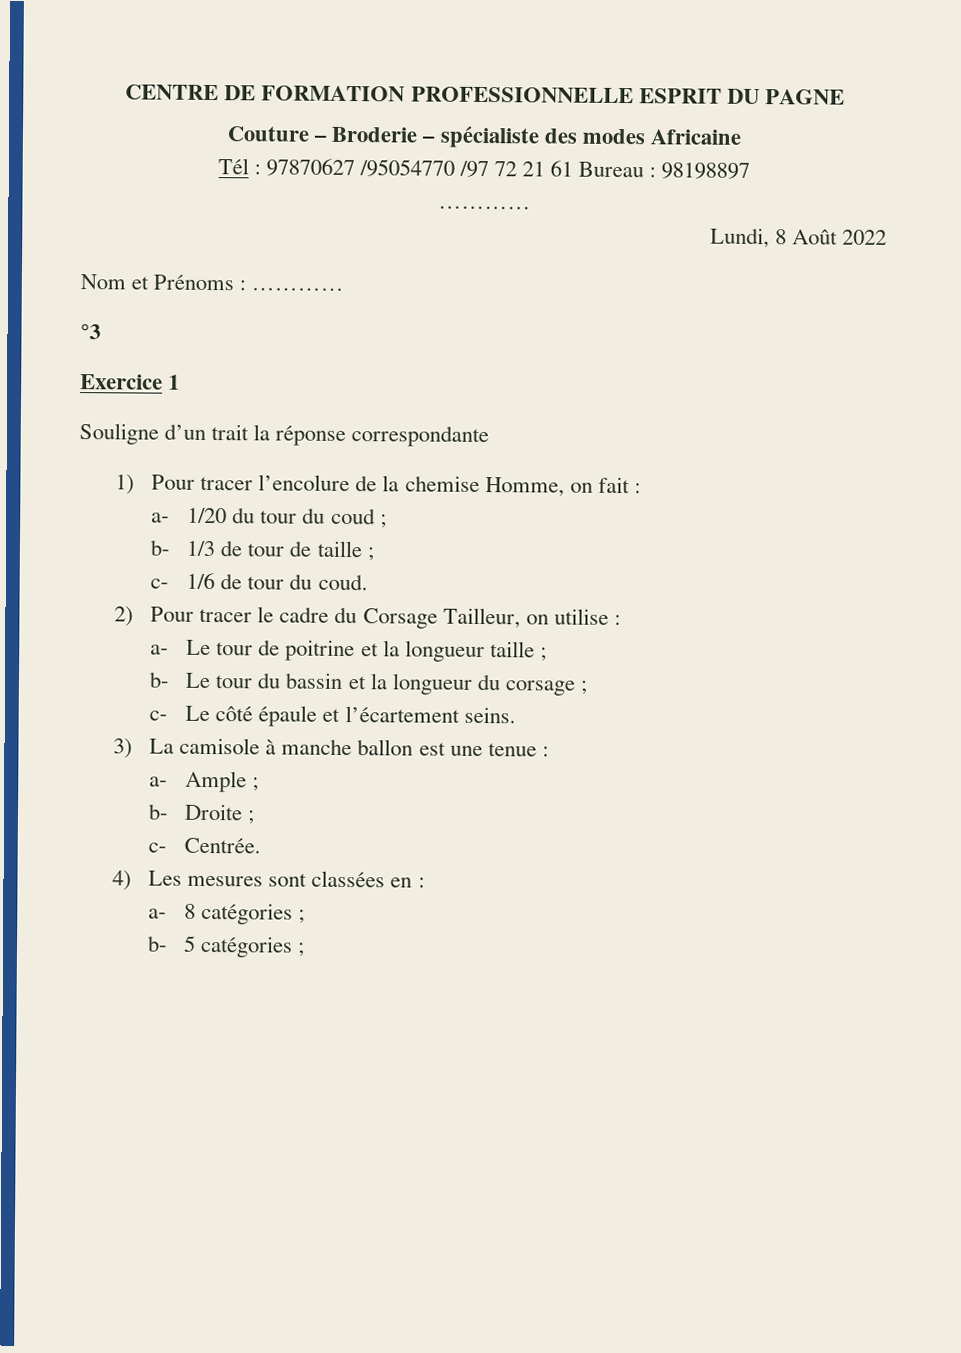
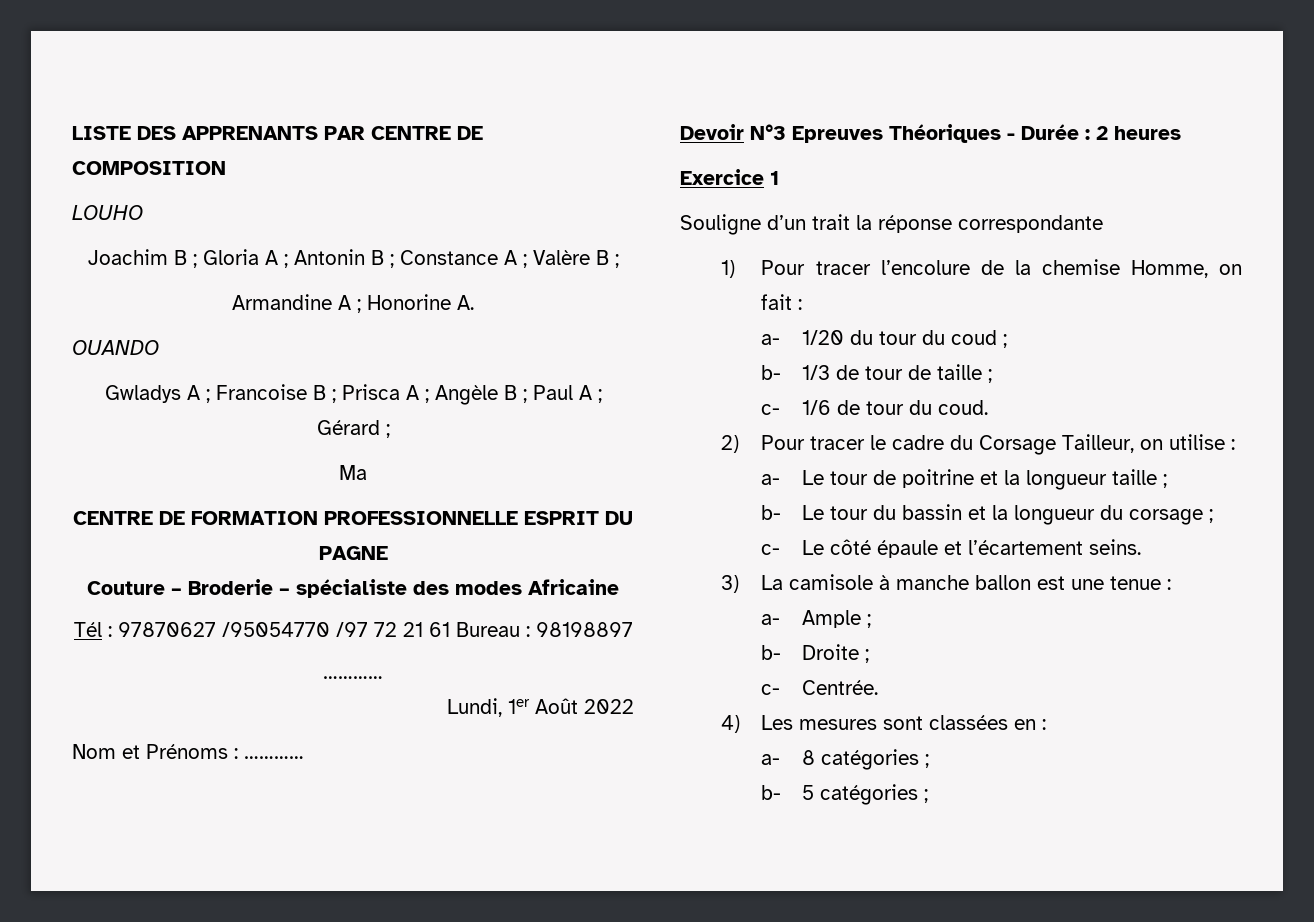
+ LISTE DES APPRENANTS PAR CENTRE DE COMPOSITION
+ LOUHO
+ Joachim B ; Gloria A ; Antonin B ; Constance A ; Valère B ;
+ Armandine A ; Honorine A.
+ OUANDO
+ Gwladys A ; Francoise B ; Prisca A ; Angèle B ; Paul A ; Gérard ;
+ Ma
- Lundi, 8 Août 2022
+ Lundi, 1er Août 2022
- °3
+ Devoir N°3 Epreuves Théoriques - Durée : 2 heures

